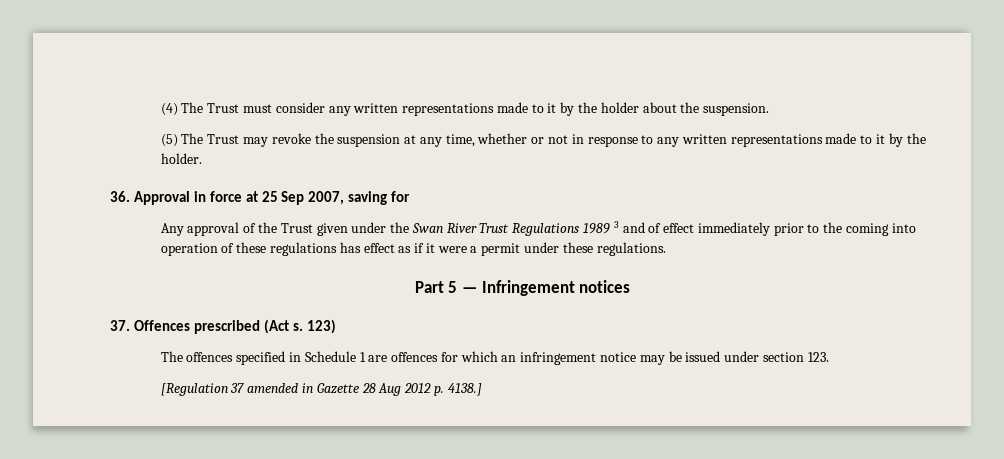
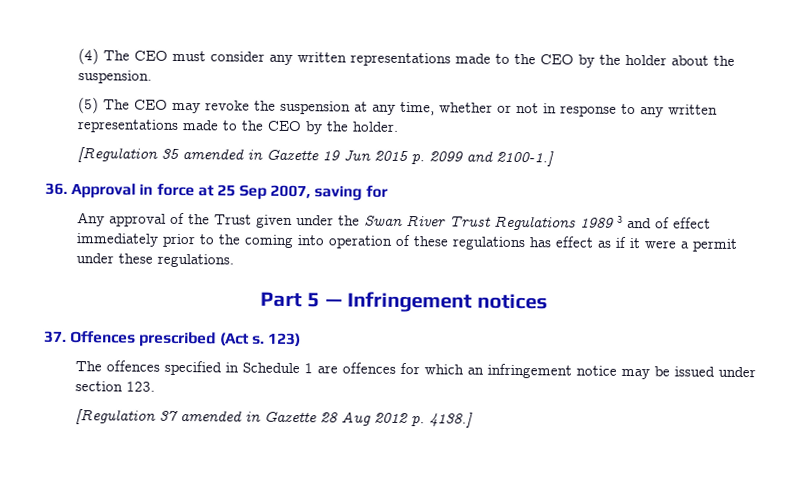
- (4) The Trust must consider any written representations made to it by the holder about the suspension.
+ (4) The CEO must consider any written representations made to the CEO by the holder about the suspension.
- (5) The Trust may revoke the suspension at any time, whether or not in response to any written representations made to it by the holder.
+ (5) The CEO may revoke the suspension at any time, whether or not in response to any written representations made to the CEO by the holder.
+ [Regulation 35 amended in Gazette 19 Jun 2015 p. 2099 and 2100-1.]

